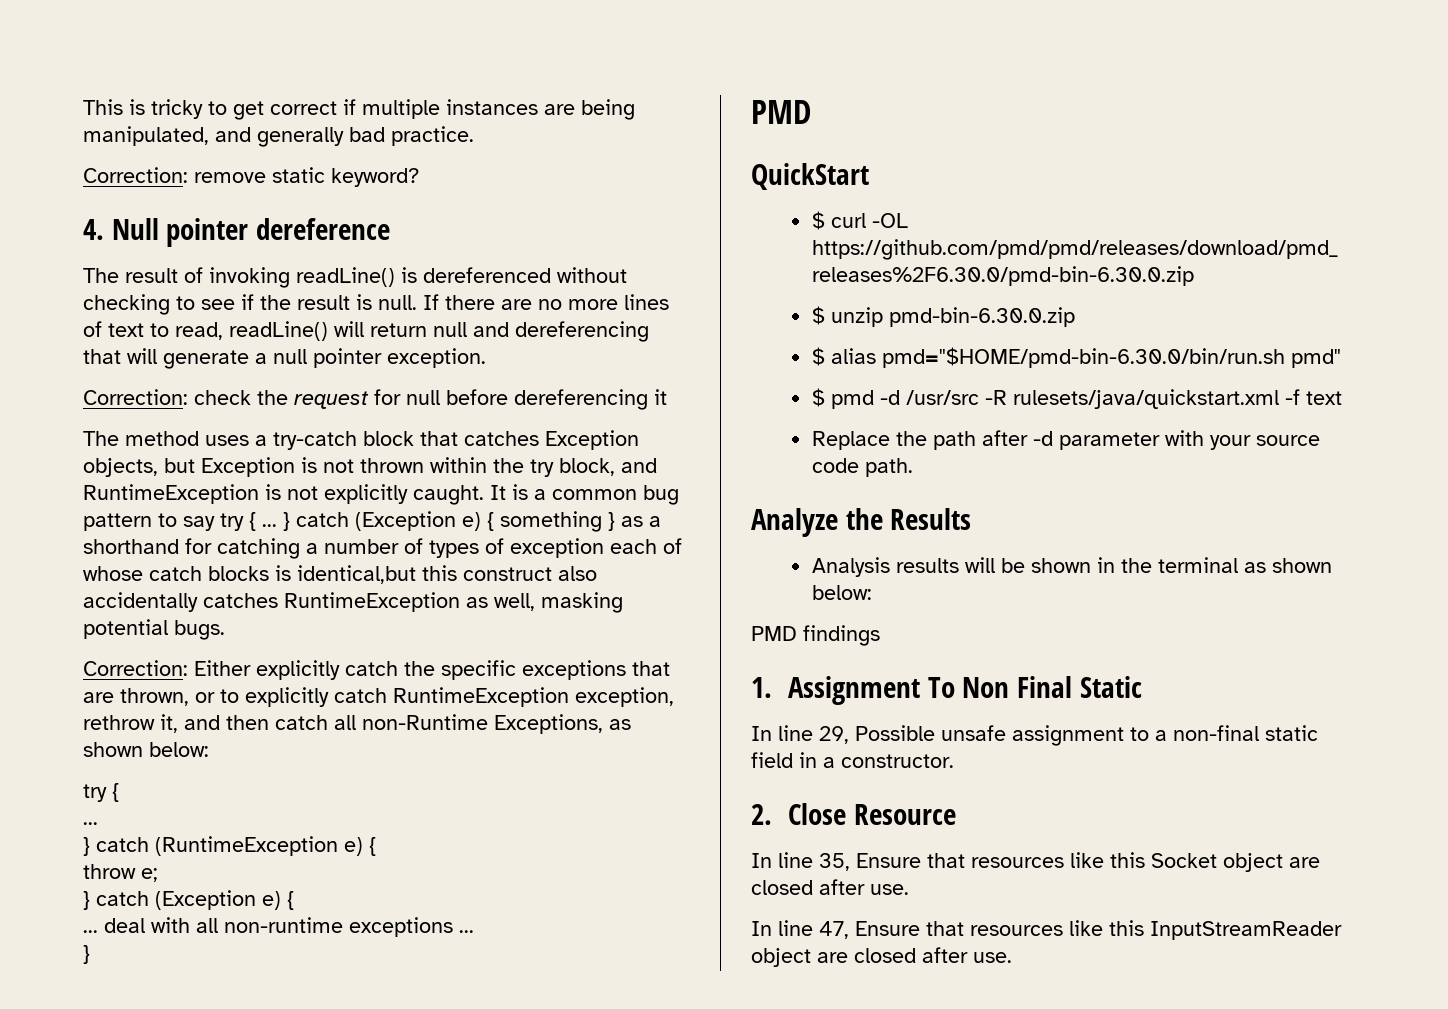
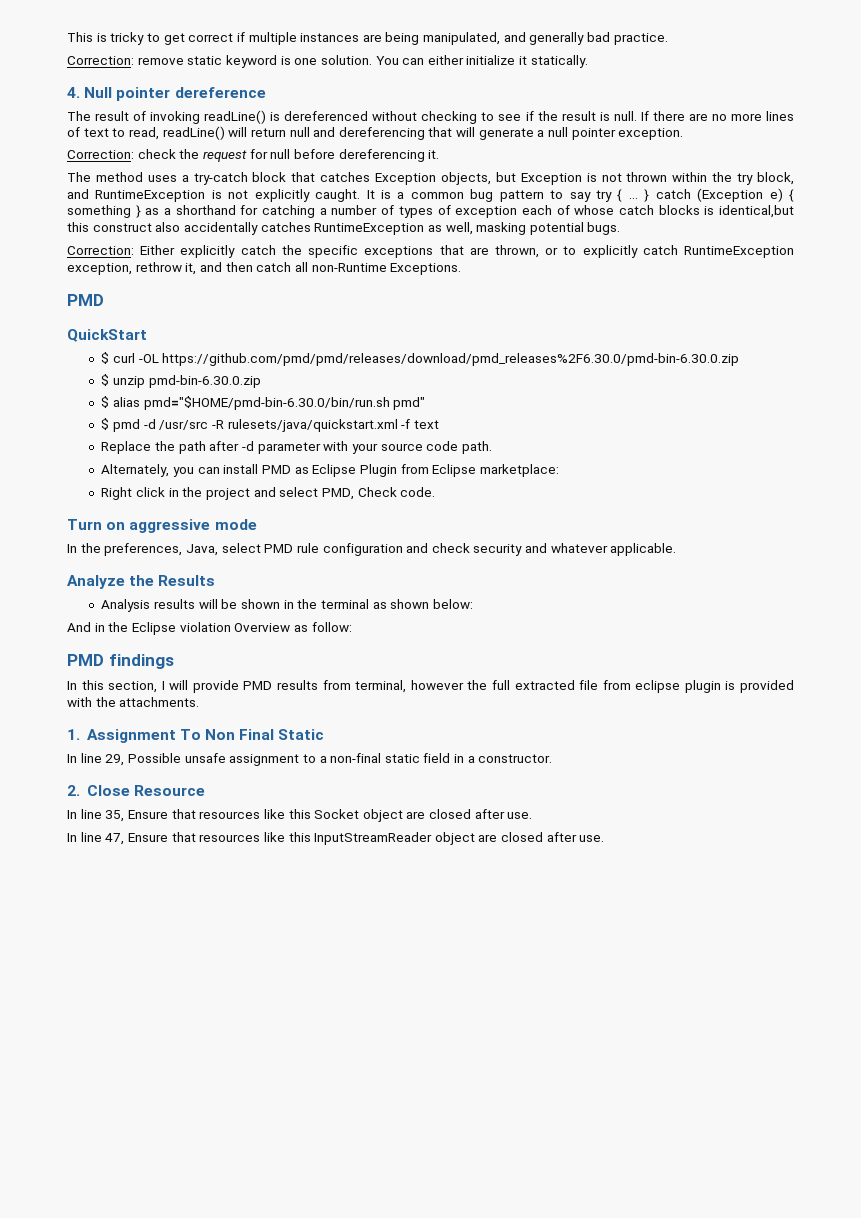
- Correction: remove static keyword?
+ Correction: remove static keyword is one solution. You can either initialize it statically.
- Correction: check the request for null before dereferencing it
+ Correction: check the request for null before dereferencing it.
- Correction: Either explicitly catch the specific exceptions that are thrown, or to explicitly catch RuntimeException exception, rethrow it, and then catch all non-Runtime Exceptions, as shown below:
- try {
- ...
- } catch (RuntimeException e) {
- throw e;
- } catch (Exception e) {
- ... deal with all non-runtime exceptions ...
- }
+ Correction: Either explicitly catch the specific exceptions that are thrown, or to explicitly catch RuntimeException exception, rethrow it, and then catch all non-Runtime Exceptions.
+ Alternately, you can install PMD as Eclipse Plugin from Eclipse marketplace:
+ Right click in the project and select PMD, Check code.
+ Turn on aggressive mode
+ In the preferences, Java, select PMD rule configuration and check security and whatever applicable.
+ And in the Eclipse violation Overview as follow:
  PMD findings
+ In this section, I will provide PMD results from terminal, however the full extracted file from eclipse plugin is provided with the attachments.

